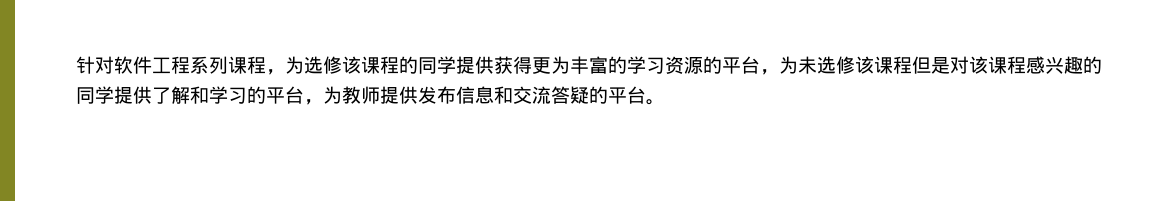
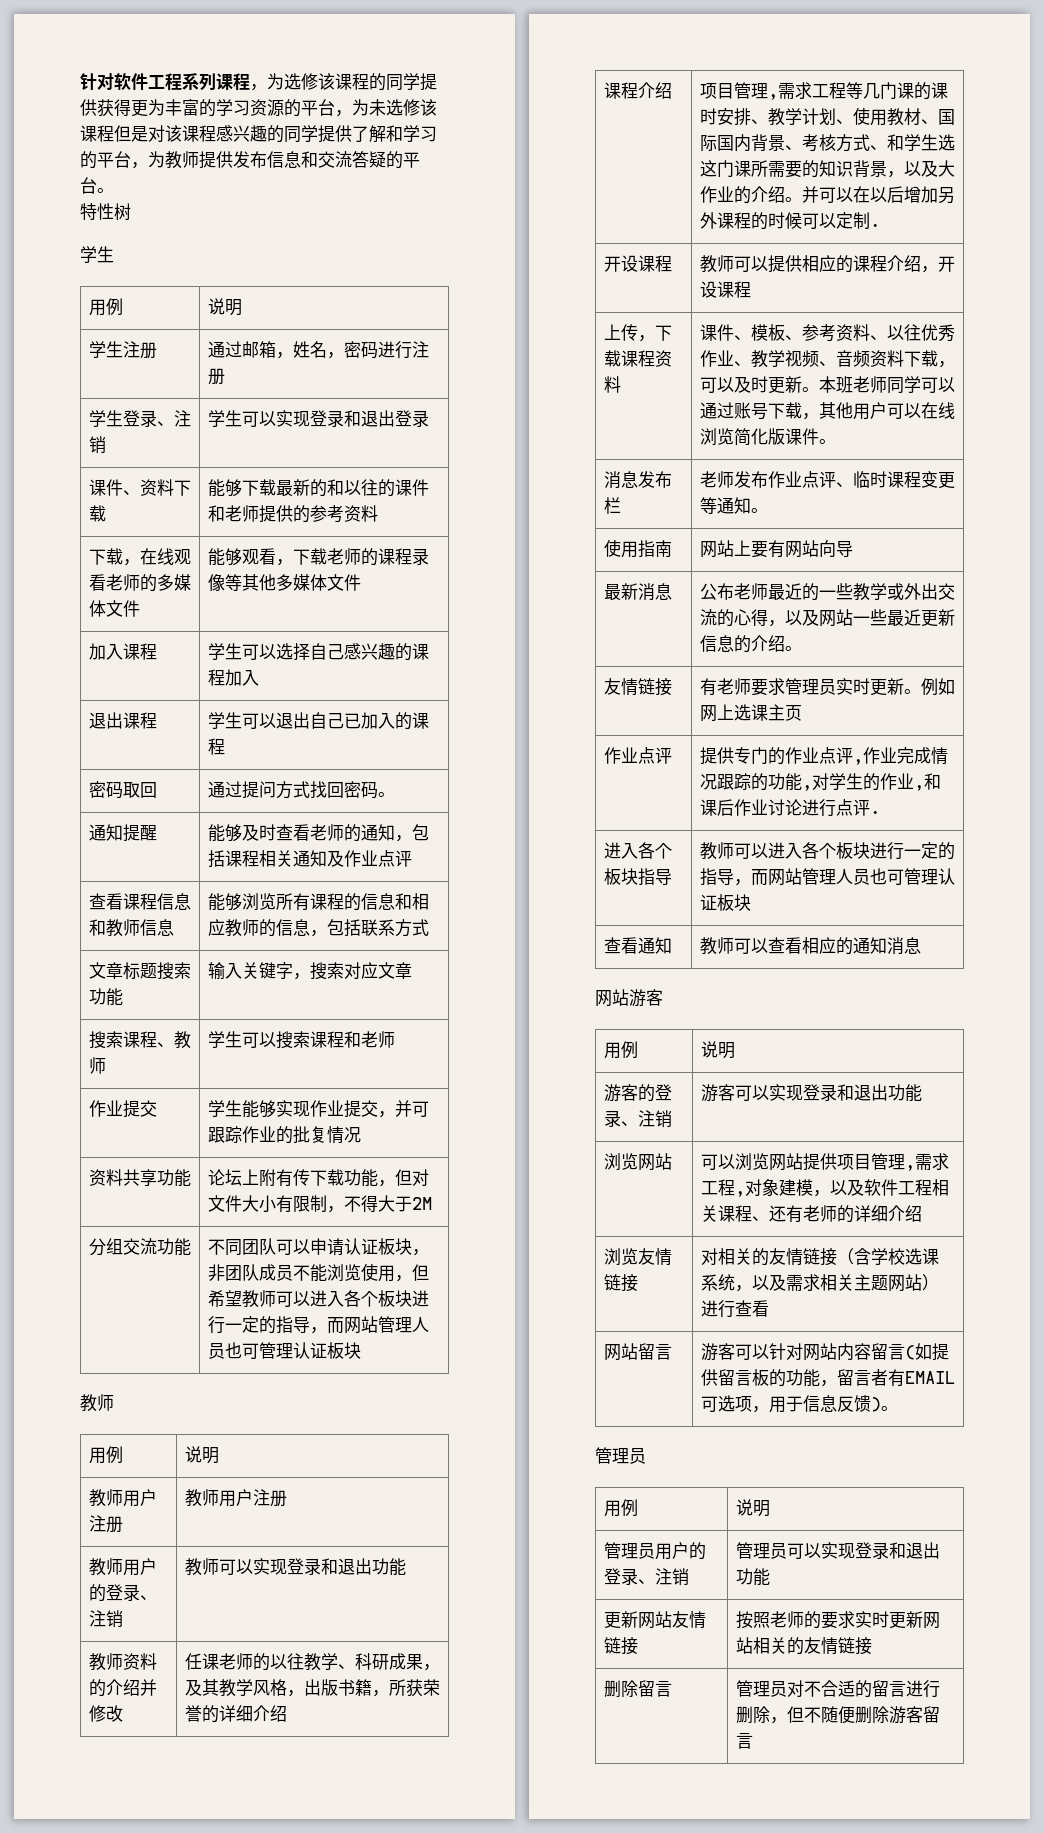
+ 特性树
+ 学生
+ 用例 | 说明
+ 学生注册 | 通过邮箱，姓名，密码进行注册
+ 学生登录、注销 | 学生可以实现登录和退出登录
+ 课件、资料下载 | 能够下载最新的和以往的课件和老师提供的参考资料
+ 下载，在线观看老师的多媒体文件 | 能够观看，下载老师的课程录像等其他多媒体文件
+ 加入课程 | 学生可以选择自己感兴趣的课程加入
+ 退出课程 | 学生可以退出自己已加入的课程
+ 密码取回 | 通过提问方式找回密码。
+ 通知提醒 | 能够及时查看老师的通知，包括课程相关通知及作业点评
+ 查看课程信息和教师信息 | 能够浏览所有课程的信息和相应教师的信息，包括联系方式
+ 文章标题搜索功能 | 输入关键字，搜索对应文章
+ 搜索课程、教师 | 学生可以搜索课程和老师
+ 作业提交 | 学生能够实现作业提交，并可跟踪作业的批复情况
+ 资料共享功能 | 论坛上附有传下载功能，但对文件大小有限制，不得大于2M
+ 分组交流功能 | 不同团队可以申请认证板块，非团队成员不能浏览使用，但希望教师可以进入各个板块进行一定的指导，而网站管理人员也可管理认证板块
+ 教师
+ 用例 | 说明
+ 教师用户注册 | 教师用户注册
+ 教师用户的登录、注销 | 教师可以实现登录和退出功能
+ 教师资料的介绍并修改 | 任课老师的以往教学、科研成果，及其教学风格，出版书籍，所获荣誉的详细介绍
+ 课程介绍 | 项目管理,需求工程等几门课的课时安排、教学计划、使用教材、国际国内背景、考核方式、和学生选这门课所需要的知识背景，以及大作业的介绍。并可以在以后增加另外课程的时候可以定制.
+ 开设课程 | 教师可以提供相应的课程介绍，开设课程
+ 上传，下载课程资料 | 课件、模板、参考资料、以往优秀作业、教学视频、音频资料下载，可以及时更新。本班老师同学可以通过账号下载，其他用户可以在线浏览简化版课件。
+ 消息发布栏 | 老师发布作业点评、临时课程变更等通知。
+ 使用指南 | 网站上要有网站向导
+ 最新消息 | 公布老师最近的一些教学或外出交流的心得，以及网站一些最近更新信息的介绍。
+ 友情链接 | 有老师要求管理员实时更新。例如网上选课主页
+ 作业点评 | 提供专门的作业点评,作业完成情况跟踪的功能,对学生的作业,和课后作业讨论进行点评.
+ 进入各个板块指导 | 教师可以进入各个板块进行一定的指导，而网站管理人员也可管理认证板块
+ 查看通知 | 教师可以查看相应的通知消息
+ 网站游客
+ 用例 | 说明
+ 游客的登录、注销 | 游客可以实现登录和退出功能
+ 浏览网站 | 可以浏览网站提供项目管理,需求工程,对象建模，以及软件工程相关课程、还有老师的详细介绍
+ 浏览友情链接 | 对相关的友情链接（含学校选课系统，以及需求相关主题网站）进行查看
+ 网站留言 | 游客可以针对网站内容留言(如提供留言板的功能，留言者有EMAIL可选项，用于信息反馈)。
+ 管理员
+ 用例 | 说明
+ 管理员用户的登录、注销 | 管理员可以实现登录和退出功能
+ 更新网站友情链接 | 按照老师的要求实时更新网站相关的友情链接
+ 删除留言 | 管理员对不合适的留言进行删除，但不随便删除游客留言

